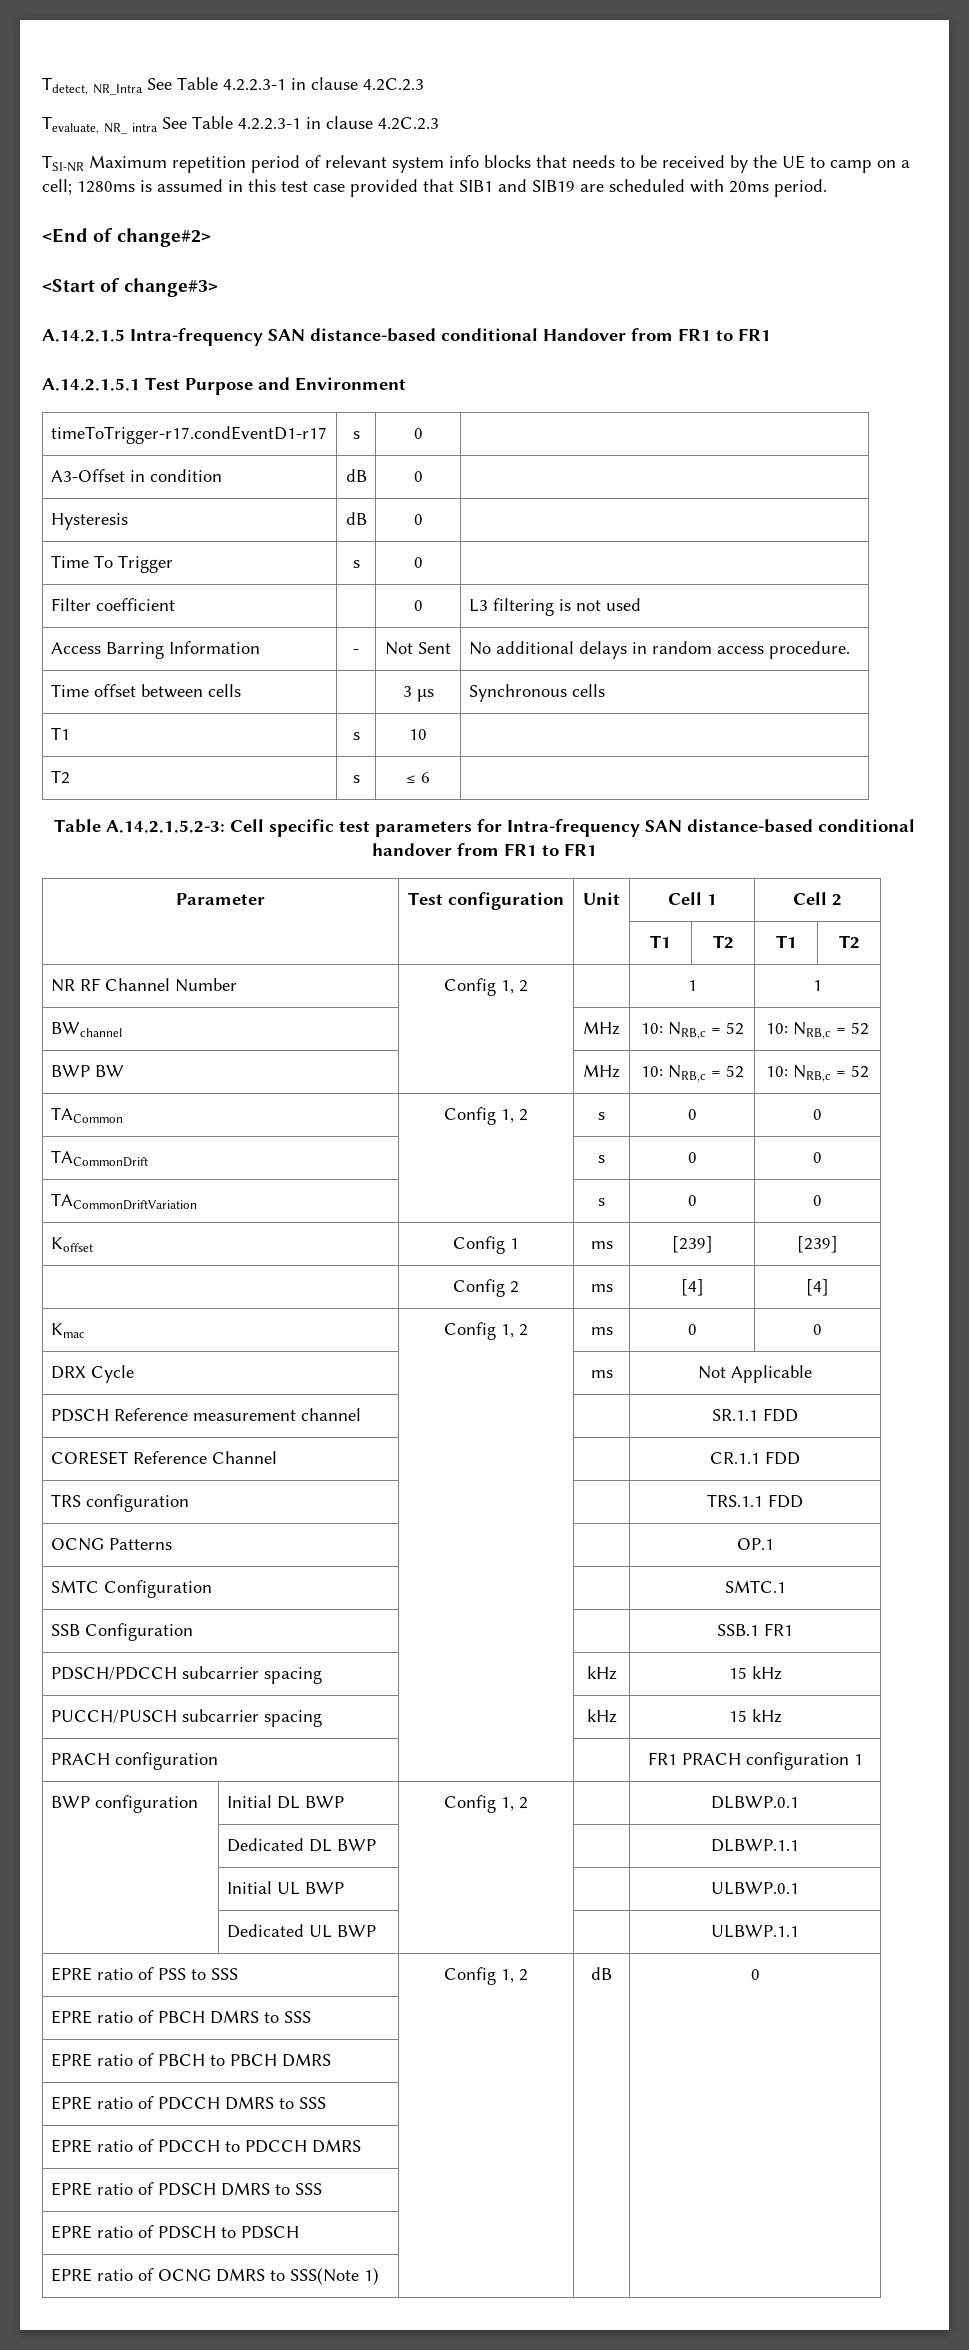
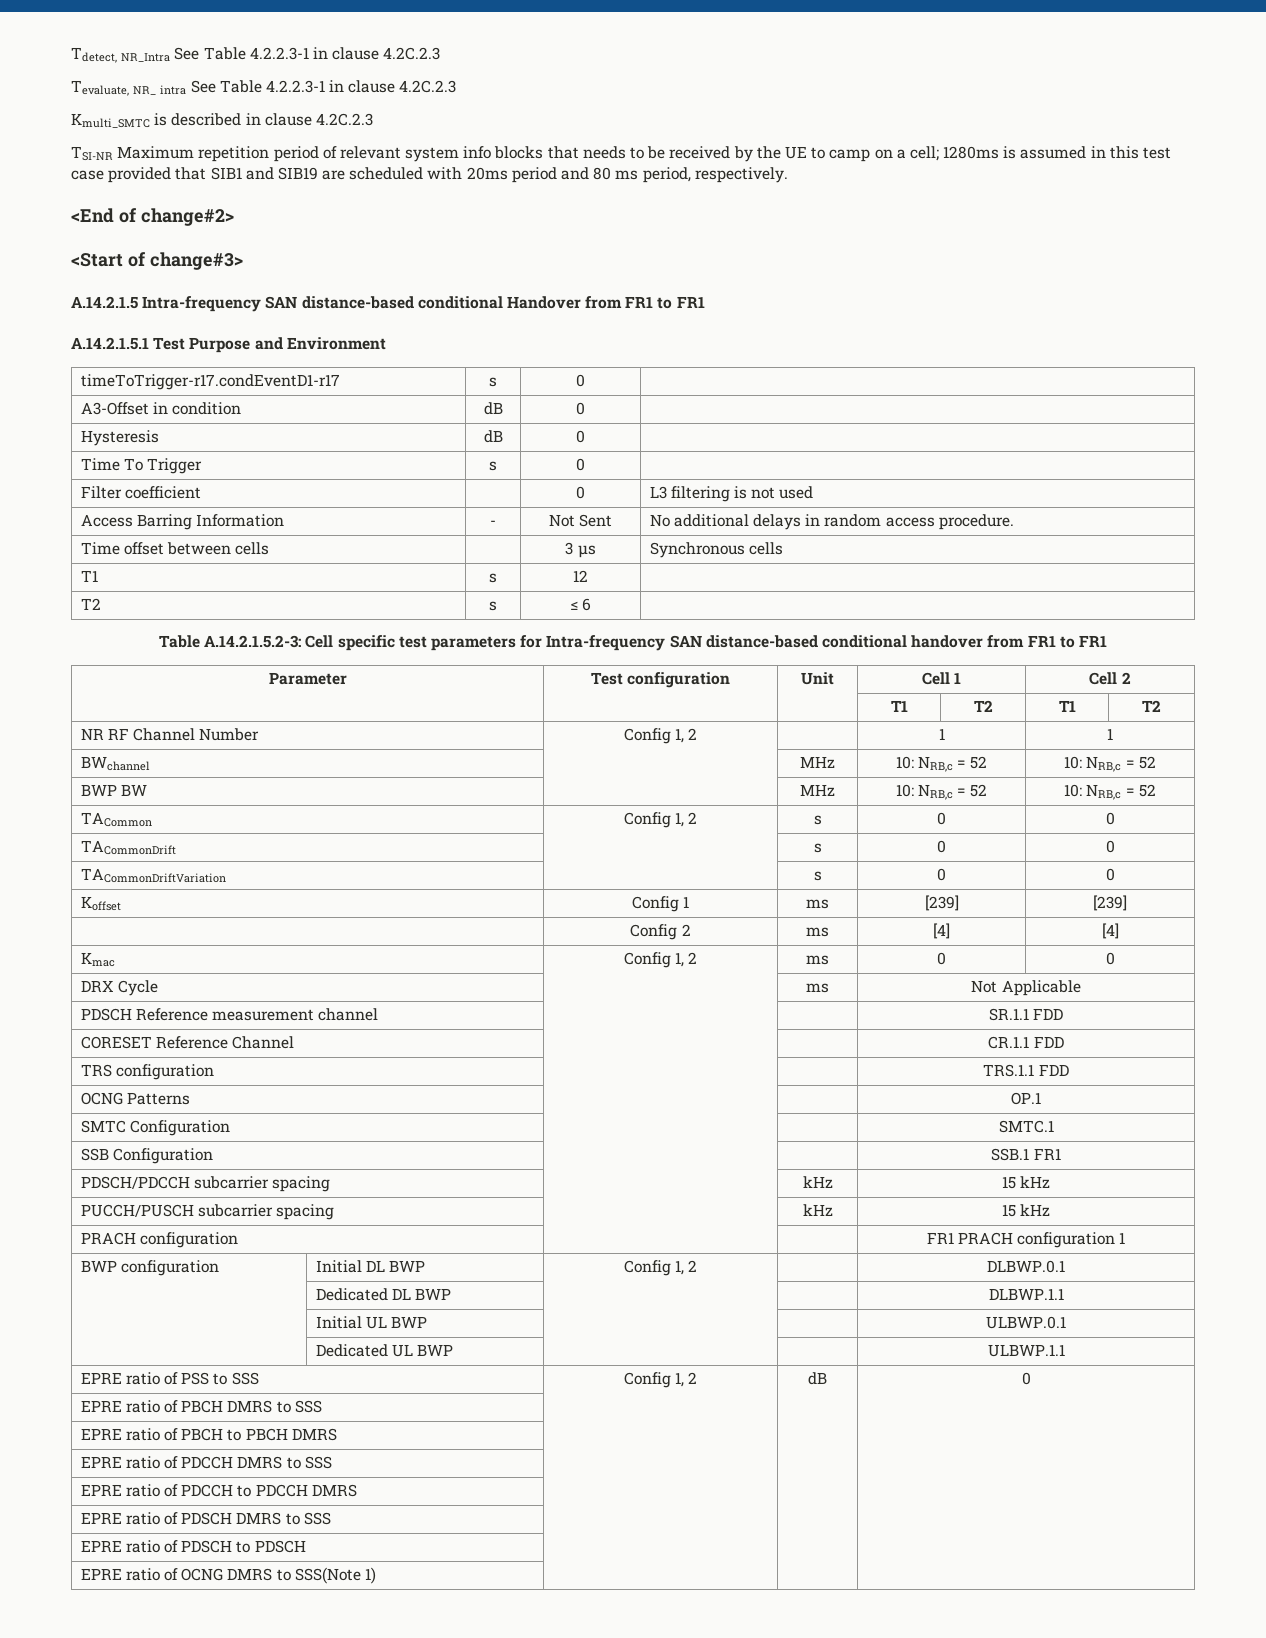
+ Kmulti_SMTC is described in clause 4.2C.2.3
- TSI-NR Maximum repetition period of relevant system info blocks that needs to be received by the UE to camp on a cell; 1280ms is assumed in this test case provided that SIB1 and SIB19 are scheduled with 20ms period.
+ TSI-NR Maximum repetition period of relevant system info blocks that needs to be received by the UE to camp on a cell; 1280ms is assumed in this test case provided that SIB1 and SIB19 are scheduled with 20ms period and 80 ms period, respectively.
- T1 | s | 10 |
+ T1 | s | 12 |

